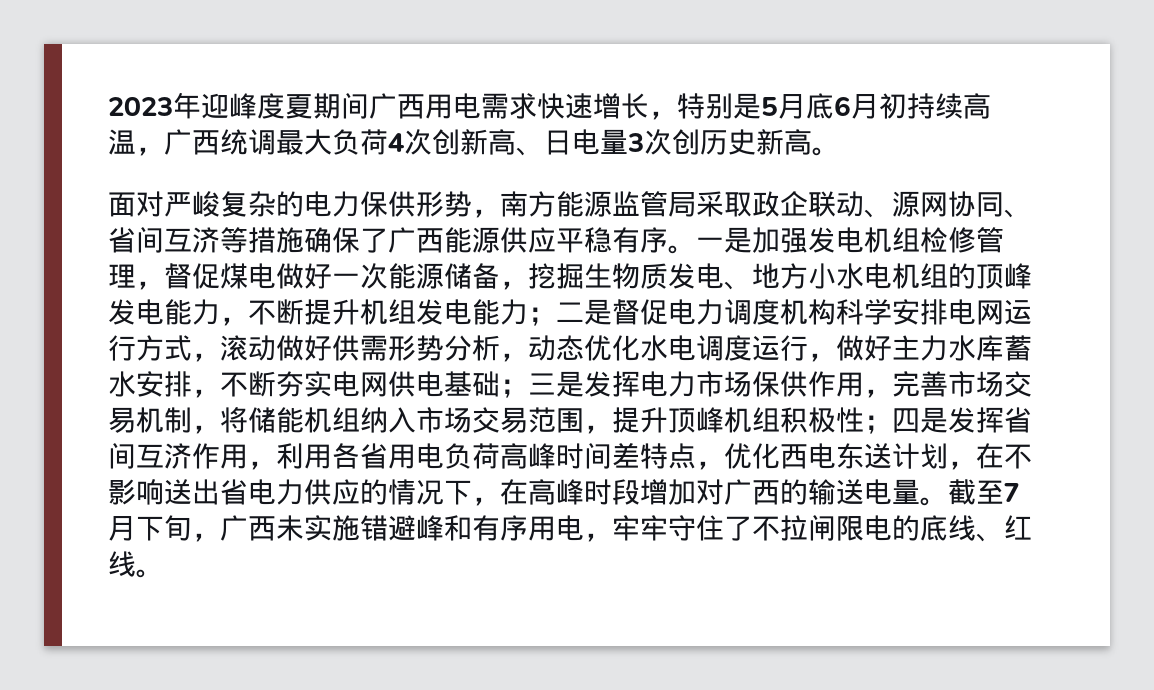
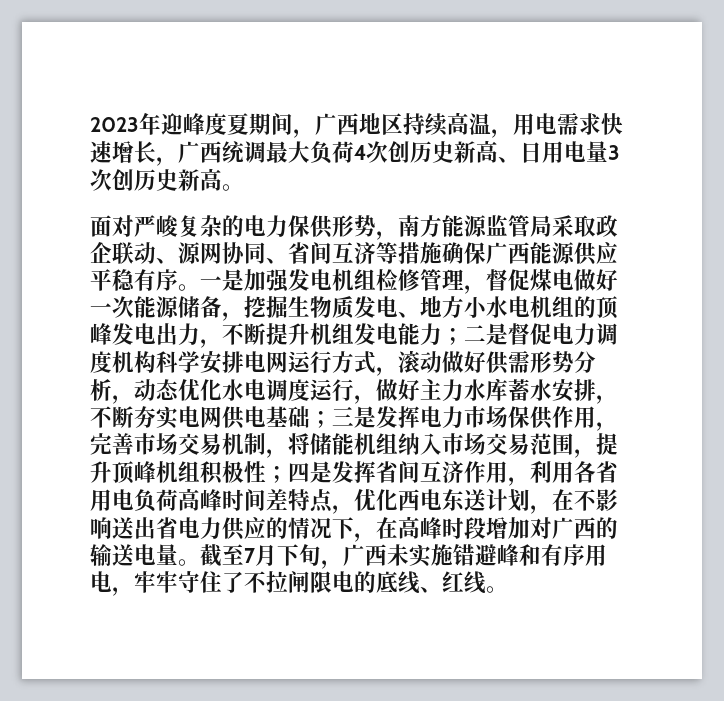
- 2023年迎峰度夏期间广西用电需求快速增长，特别是5月底6月初持续高温，广西统调最大负荷4次创新高、日电量3次创历史新高。
+ 2023年迎峰度夏期间，广西地区持续高温，用电需求快速增长，广西统调最大负荷4次创历史新高、日用电量3次创历史新高。
- 面对严峻复杂的电力保供形势，南方能源监管局采取政企联动、源网协同、省间互济等措施确保了广西能源供应平稳有序。
+ 面对严峻复杂的电力保供形势，南方能源监管局采取政企联动、源网协同、省间互济等措施确保广西能源供应平稳有序。
- 一是加强发电机组检修管理，督促煤电做好一次能源储备，挖掘生物质发电、地方小水电机组的顶峰发电能力，不断提升机组发电能力；
+ 一是加强发电机组检修管理，督促煤电做好一次能源储备，挖掘生物质发电、地方小水电机组的顶峰发电出力，不断提升机组发电能力；

